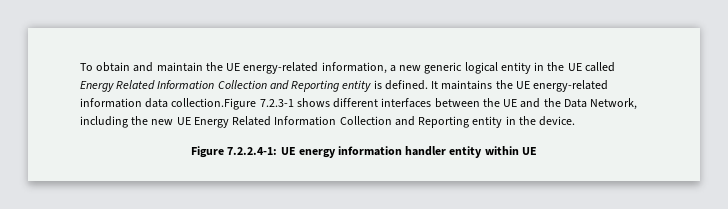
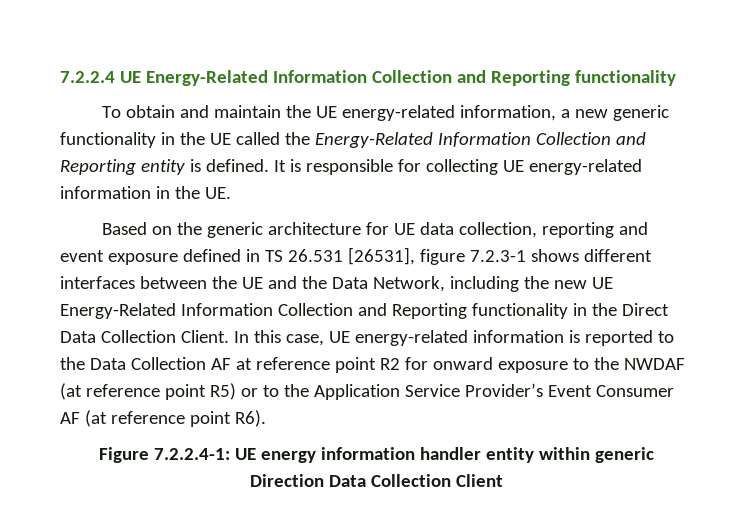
+ 7.2.2.4 UE Energy-Related Information Collection and Reporting functionality
- To obtain and maintain the UE energy-related information, a new generic logical entity in the UE called Energy Related Information Collection and Reporting entity is defined.
+ To obtain and maintain the UE energy-related information, a new generic functionality in the UE called the Energy-Related Information Collection and Reporting entity is defined.
- It maintains the UE energy-related information data collection.Figure 7.2.3-1 shows different interfaces between the UE and the Data Network, including the new UE Energy Related Information Collection and Reporting entity in the device.
+ It is responsible for collecting UE energy-related information in the UE.
+ Based on the generic architecture for UE data collection, reporting and event exposure defined in TS 26.531 [26531], figure 7.2.3-1 shows different interfaces between the UE and the Data Network, including the new UE Energy-Related Information Collection and Reporting functionality in the Direct Data Collection Client. In this case, UE energy-related information is reported to the Data Collection AF at reference point R2 for onward exposure to the NWDAF (at reference point R5) or to the Application Service Provider’s Event Consumer AF (at reference point R6).
- Figure 7.2.2.4-1: UE energy information handler entity within UE
+ Figure 7.2.2.4-1: UE energy information handler entity within generic Direction Data Collection Client

